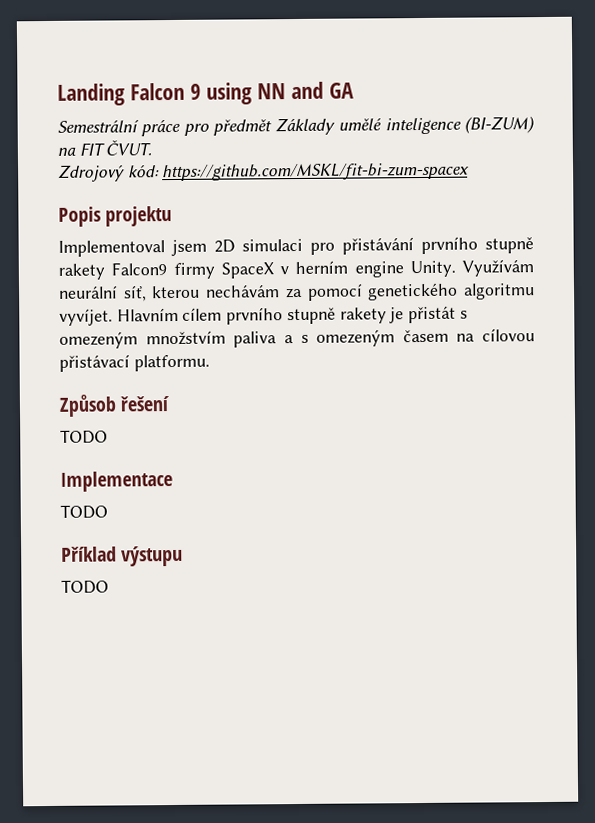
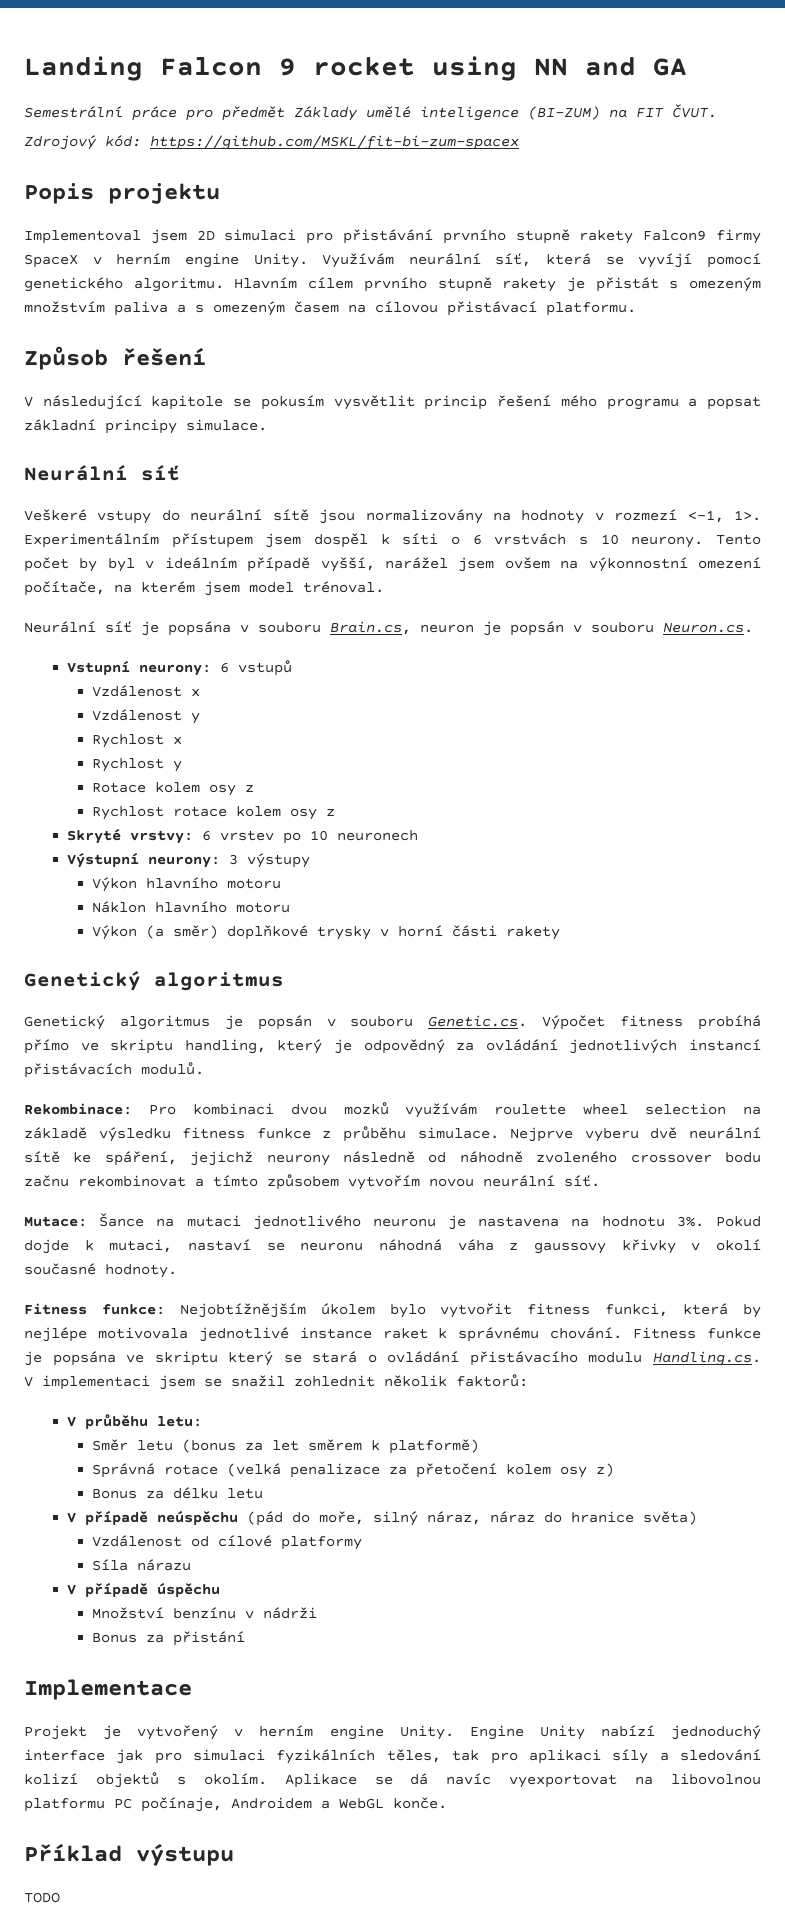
- Landing Falcon 9 using NN and GA
+ Landing Falcon 9 rocket using NN and GA
- Využívám neurální síť, kterou nechávám za pomocí genetického algoritmu vyvíjet.
+ Využívám neurální síť, která se vyvíjí pomocí genetického algoritmu.
  Způsob řešení
- TODO
+ V následující kapitole se pokusím vysvětlit princip řešení mého programu a popsat základní principy simulace.
+ Neurální síť
+ Veškeré vstupy do neurální sítě jsou normalizovány na hodnoty v rozmezí <-1, 1>. Experimentálním přístupem jsem dospěl k síti o 6 vrstvách s 10 neurony. Tento počet by byl v ideálním případě vyšší, narážel jsem ovšem na výkonnostní omezení počítače, na kterém jsem model trénoval.
+ Neurální síť je popsána v souboru Brain.cs, neuron je popsán v souboru Neuron.cs.
+ Vstupní neurony: 6 vstupů
+ Vzdálenost x
+ Vzdálenost y
+ Rychlost x
+ Rychlost y
+ Rotace kolem osy z
+ Rychlost rotace kolem osy z
+ Skryté vrstvy: 6 vrstev po 10 neuronech
+ Výstupní neurony: 3 výstupy
+ Výkon hlavního motoru
+ Náklon hlavního motoru
+ Výkon (a směr) doplňkové trysky v horní části rakety
+ Genetický algoritmus
+ Genetický algoritmus je popsán v souboru Genetic.cs. Výpočet fitness probíhá přímo ve skriptu handling, který je odpovědný za ovládání jednotlivých instancí přistávacích modulů.
+ Rekombinace: Pro kombinaci dvou mozků využívám roulette wheel selection na základě výsledku fitness funkce z průběhu simulace. Nejprve vyberu dvě neurální sítě ke spáření, jejichž neurony následně od náhodně zvoleného crossover bodu začnu rekombinovat a tímto způsobem vytvořím novou neurální síť.
+ Mutace: Šance na mutaci jednotlivého neuronu je nastavena na hodnotu 3%. Pokud dojde k mutaci, nastaví se neuronu náhodná váha z gaussovy křivky v okolí současné hodnoty.
+ Fitness funkce: Nejobtížnějším úkolem bylo vytvořit fitness funkci, která by nejlépe motivovala jednotlivé instance raket k správnému chování. Fitness funkce je popsána ve skriptu který se stará o ovládání přistávacího modulu Handling.cs. V implementaci jsem se snažil zohlednit několik faktorů:
+ V průběhu letu:
+ Směr letu (bonus za let směrem k platformě)
+ Správná rotace (velká penalizace za přetočení kolem osy z)
+ Bonus za délku letu
+ V případě neúspěchu (pád do moře, silný náraz, náraz do hranice světa)
+ Vzdálenost od cílové platformy
+ Síla nárazu
+ V případě úspěchu
+ Množství benzínu v nádrži
+ Bonus za přistání
  Implementace
- TODO
+ Projekt je vytvořený v herním engine Unity. Engine Unity nabízí jednoduchý interface jak pro simulaci fyzikálních těles, tak pro aplikaci síly a sledování kolizí objektů s okolím. Aplikace se dá navíc vyexportovat na libovolnou platformu PC počínaje, Androidem a WebGL konče.

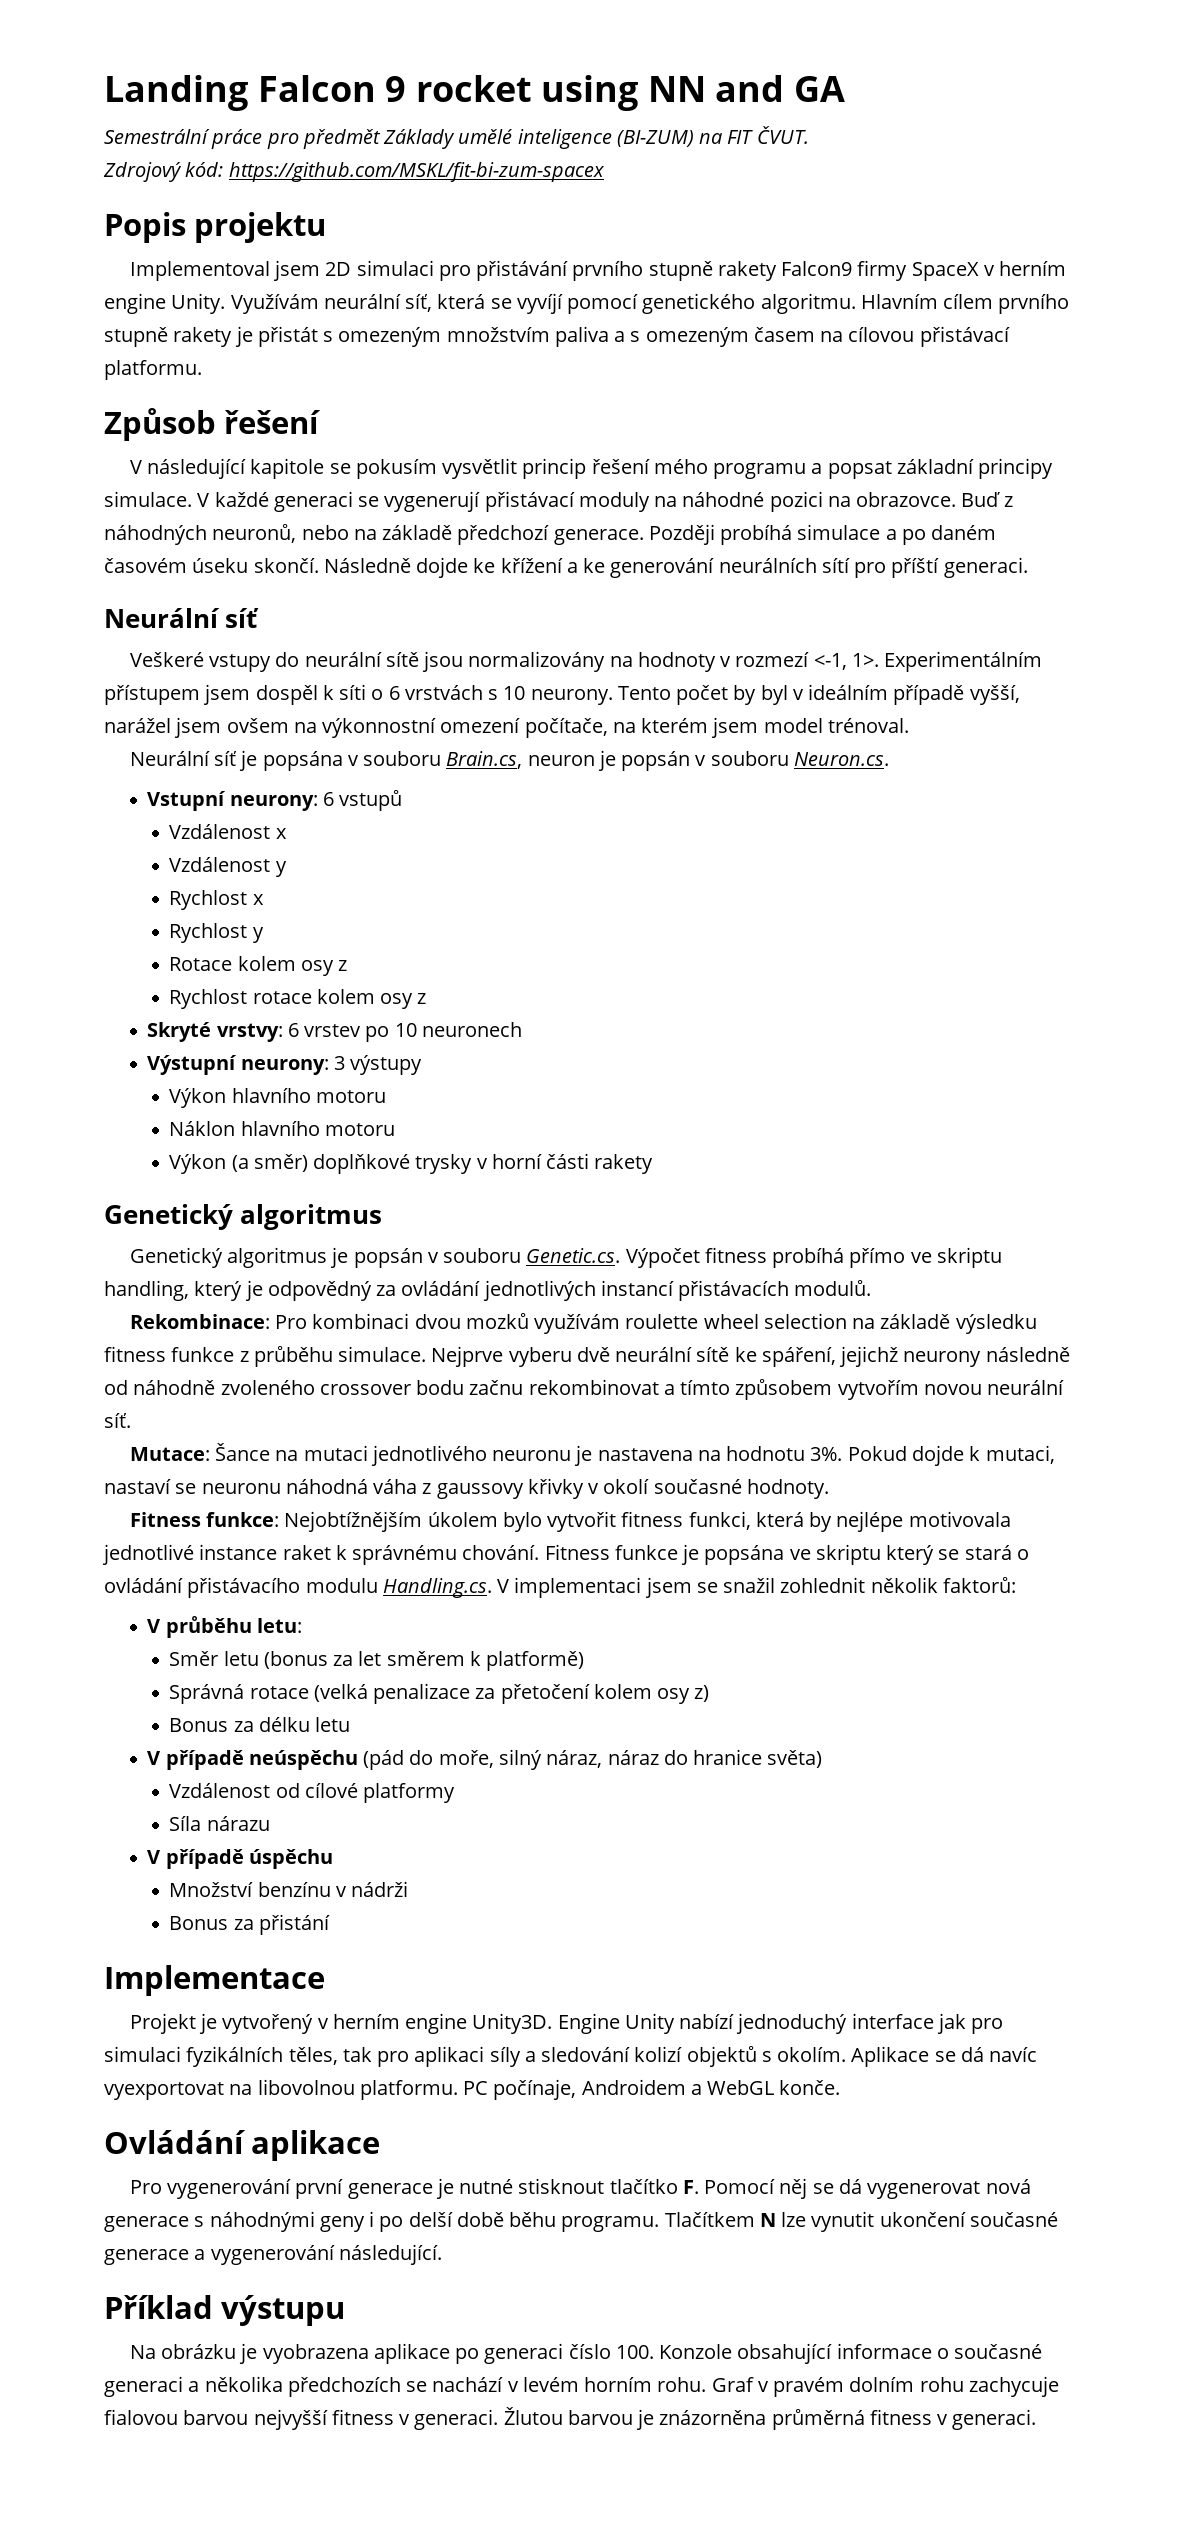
+ V každé generaci se vygenerují přistávací moduly na náhodné pozici na obrazovce. Buď z náhodných neuronů, nebo na základě předchozí generace. Později probíhá simulace a po daném časovém úseku skončí. Následně dojde ke křížení a ke generování neurálních sítí pro příští generaci.
- Projekt je vytvořený v herním engine Unity.
+ Projekt je vytvořený v herním engine Unity3D.
- Aplikace se dá navíc vyexportovat na libovolnou platformu PC počínaje, Androidem a WebGL konče.
+ Aplikace se dá navíc vyexportovat na libovolnou platformu. PC počínaje, Androidem a WebGL konče.
+ Ovládání aplikace
+ Pro vygenerování první generace je nutné stisknout tlačítko F. Pomocí něj se dá vygenerovat nová generace s náhodnými geny i po delší době běhu programu. Tlačítkem N lze vynutit ukončení současné generace a vygenerování následující.
  Příklad výstupu
- TODO
+ Na obrázku je vyobrazena aplikace po generaci číslo 100. Konzole obsahující informace o současné generaci a několika předchozích se nachází v levém horním rohu. Graf v pravém dolním rohu zachycuje fialovou barvou nejvyšší fitness v generaci. Žlutou barvou je znázorněna průměrná fitness v generaci.

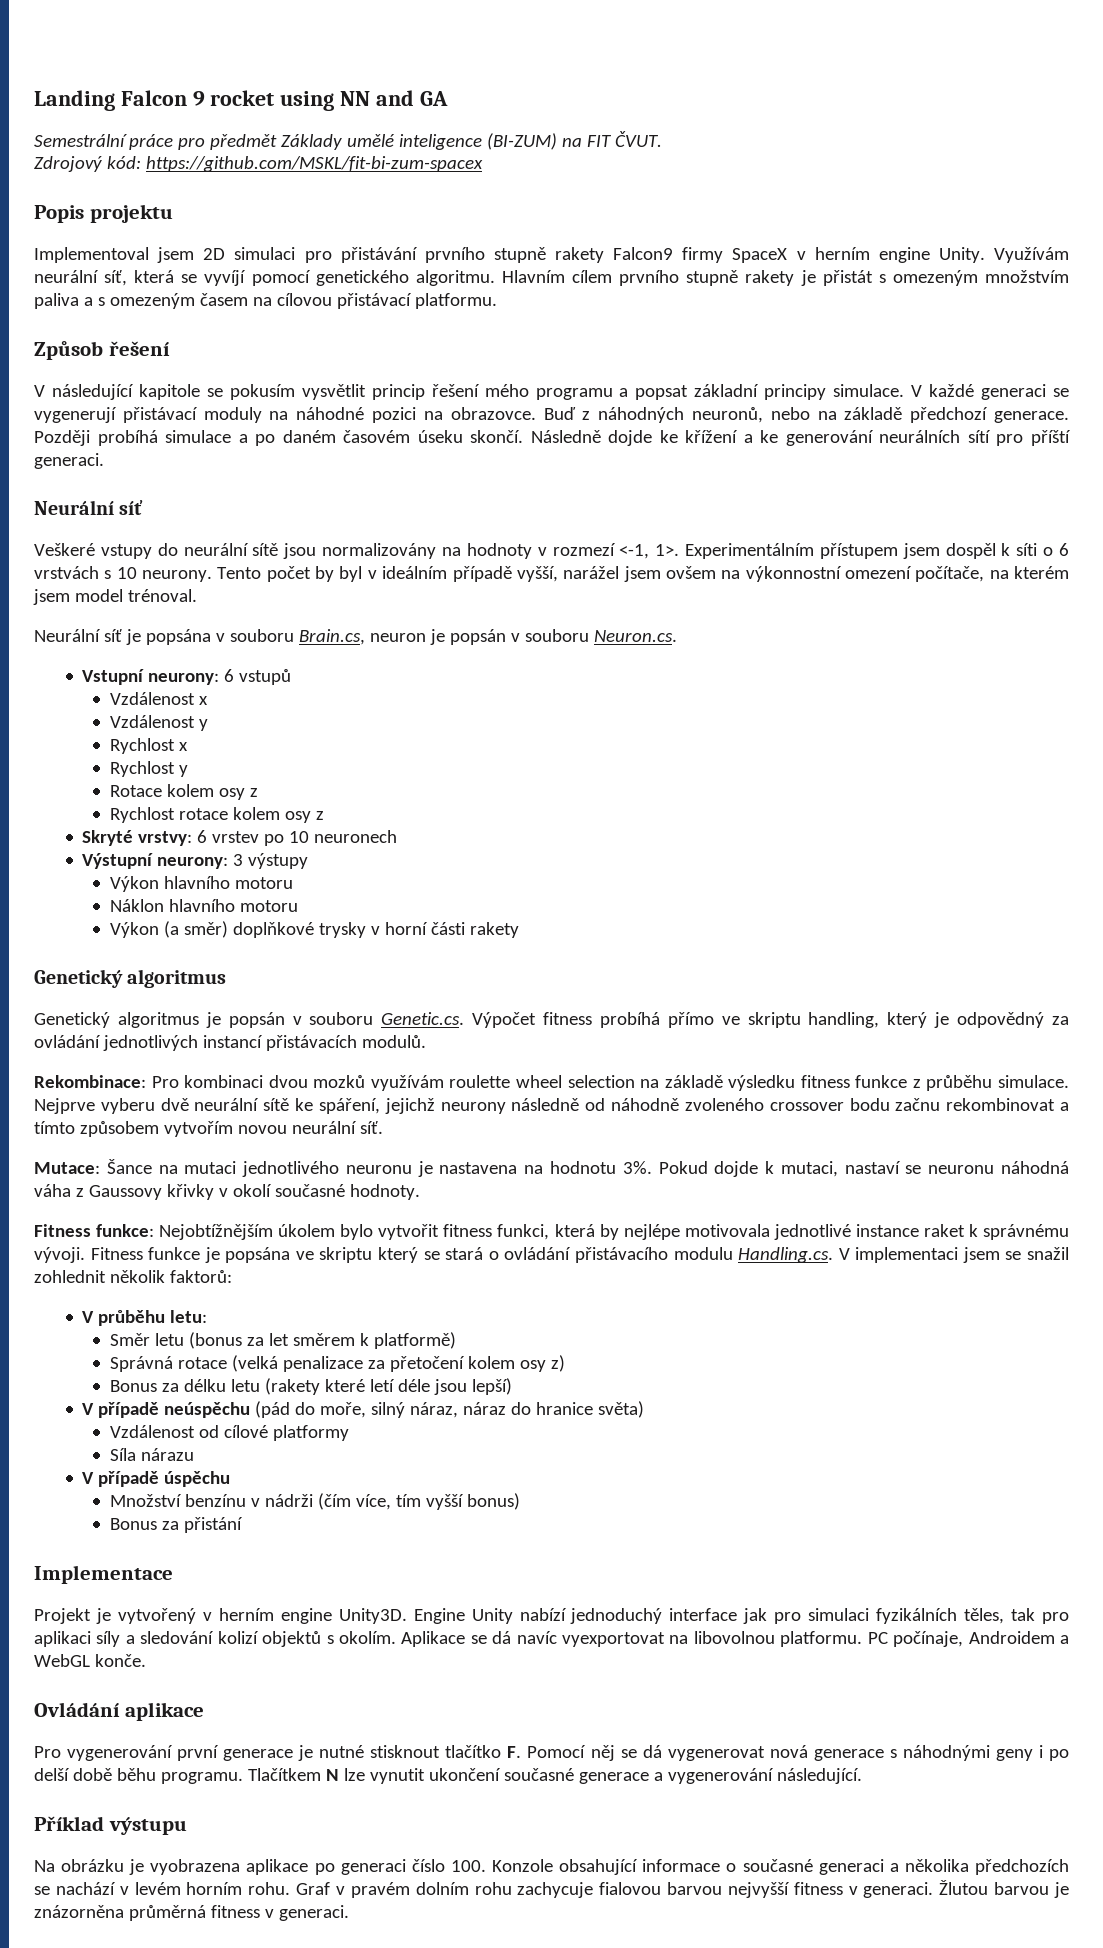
- Pokud dojde k mutaci, nastaví se neuronu náhodná váha z gaussovy křivky v okolí současné hodnoty.
+ Pokud dojde k mutaci, nastaví se neuronu náhodná váha z Gaussovy křivky v okolí současné hodnoty.
- Fitness funkce: Nejobtížnějším úkolem bylo vytvořit fitness funkci, která by nejlépe motivovala jednotlivé instance raket k správnému chování.
+ Fitness funkce: Nejobtížnějším úkolem bylo vytvořit fitness funkci, která by nejlépe motivovala jednotlivé instance raket k správnému vývoji.
- Bonus za délku letu
+ Bonus za délku letu (rakety které letí déle jsou lepší)
- Množství benzínu v nádrži
+ Množství benzínu v nádrži (čím více, tím vyšší bonus)

